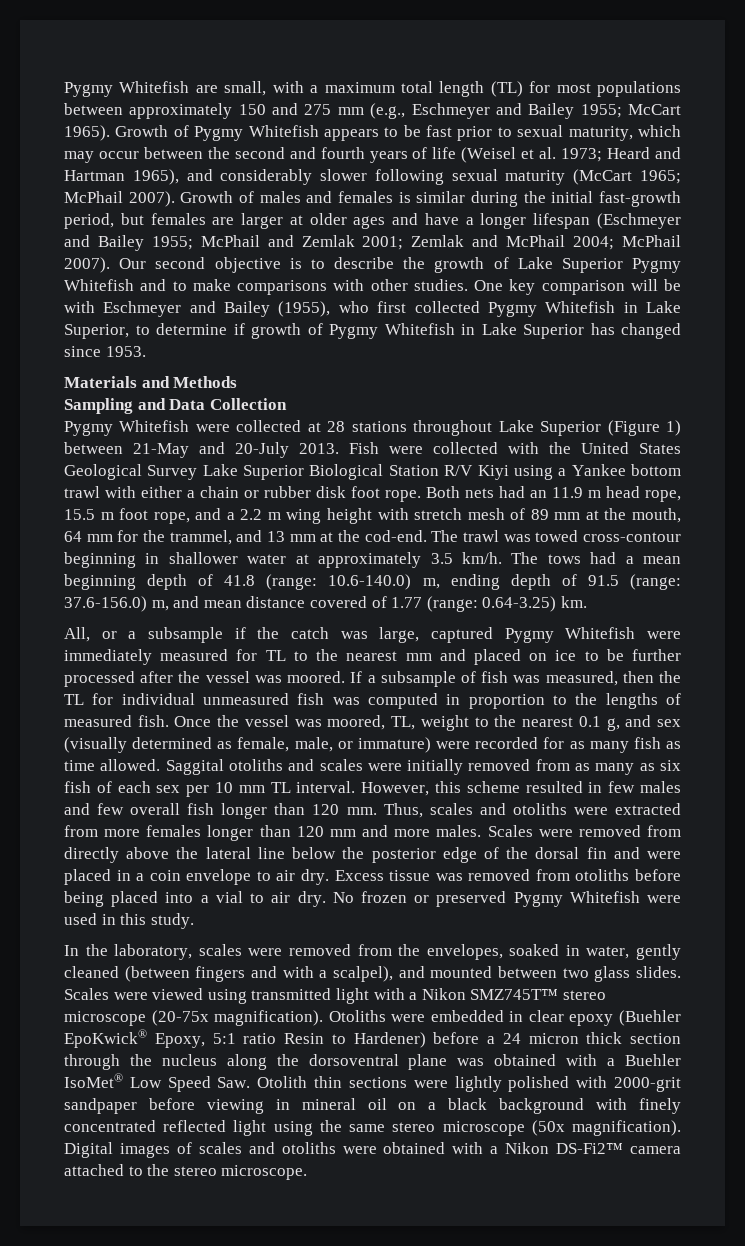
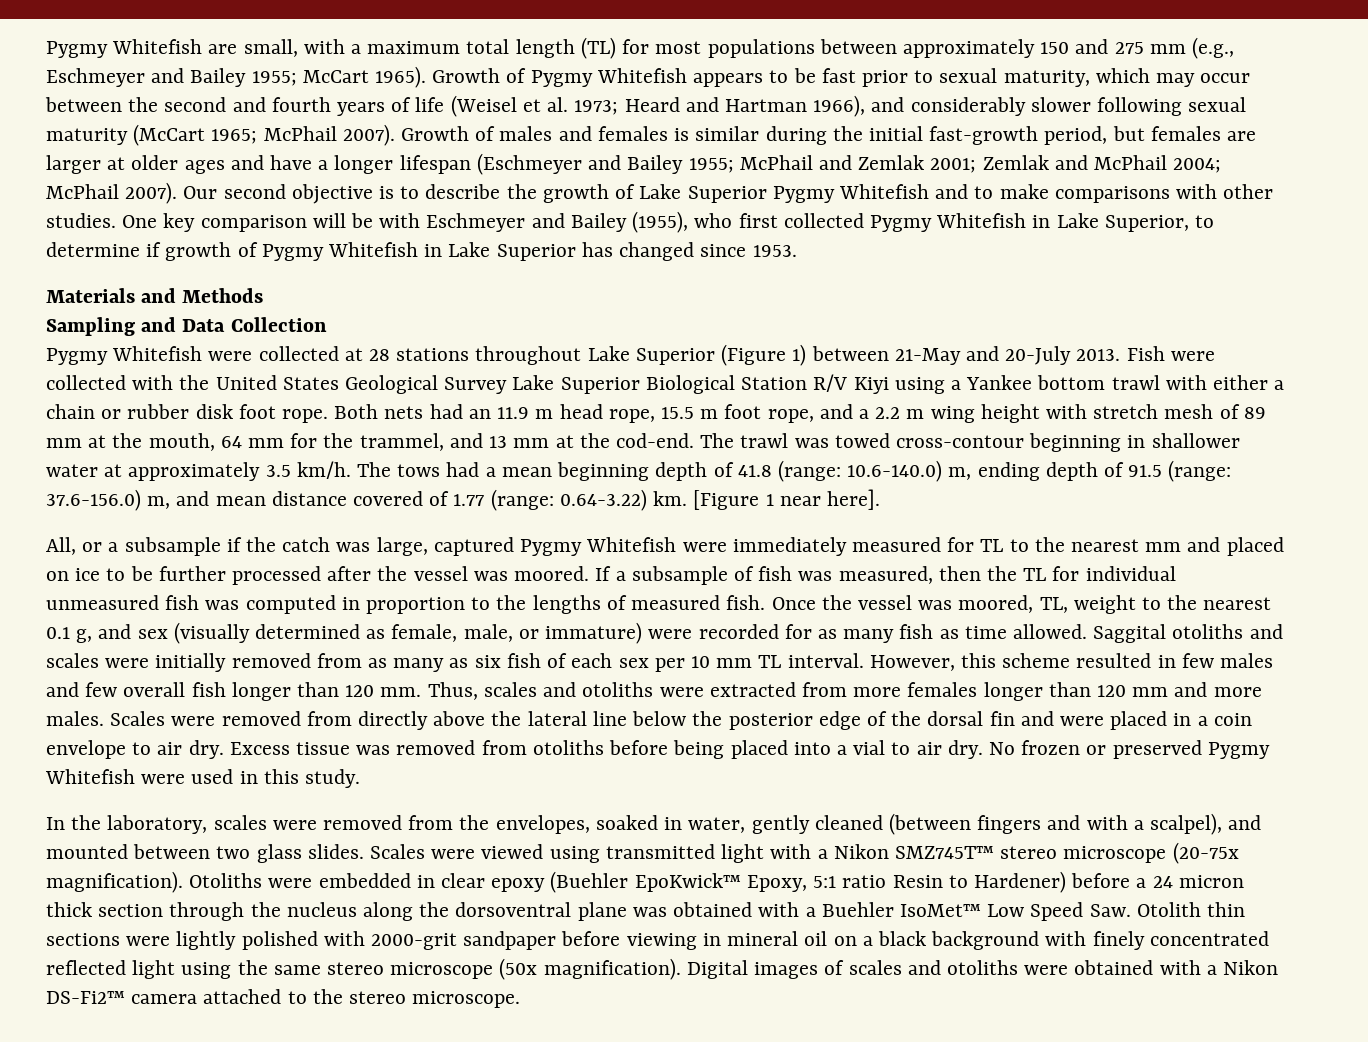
- Growth of Pygmy Whitefish appears to be fast prior to sexual maturity, which may occur between the second and fourth years of life (Weisel et al. 1973; Heard and Hartman 1965), and considerably slower following sexual maturity (McCart 1965; McPhail 2007).
+ Growth of Pygmy Whitefish appears to be fast prior to sexual maturity, which may occur between the second and fourth years of life (Weisel et al. 1973; Heard and Hartman 1966), and considerably slower following sexual maturity (McCart 1965; McPhail 2007).
- The tows had a mean beginning depth of 41.8 (range: 10.6-140.0) m, ending depth of 91.5 (range: 37.6-156.0) m, and mean distance covered of 1.77 (range: 0.64-3.25) km.
+ The tows had a mean beginning depth of 41.8 (range: 10.6-140.0) m, ending depth of 91.5 (range: 37.6-156.0) m, and mean distance covered of 1.77 (range: 0.64-3.22) km. [Figure 1 near here].
- Otoliths were embedded in clear epoxy (Buehler EpoKwick® Epoxy, 5:1 ratio Resin to Hardener) before a 24 micron thick section through the nucleus along the dorsoventral plane was obtained with a Buehler IsoMet® Low Speed Saw. Otolith thin sections were lightly polished with 2000-grit sandpaper before viewing in mineral oil on a black background with finely concentrated reflected light using the same stereo microscope (50x magnification).
+ Otoliths were embedded in clear epoxy (Buehler EpoKwick™ Epoxy, 5:1 ratio Resin to Hardener) before a 24 micron thick section through the nucleus along the dorsoventral plane was obtained with a Buehler IsoMet™ Low Speed Saw. Otolith thin sections were lightly polished with 2000-grit sandpaper before viewing in mineral oil on a black background with finely concentrated reflected light using the same stereo microscope (50x magnification).

